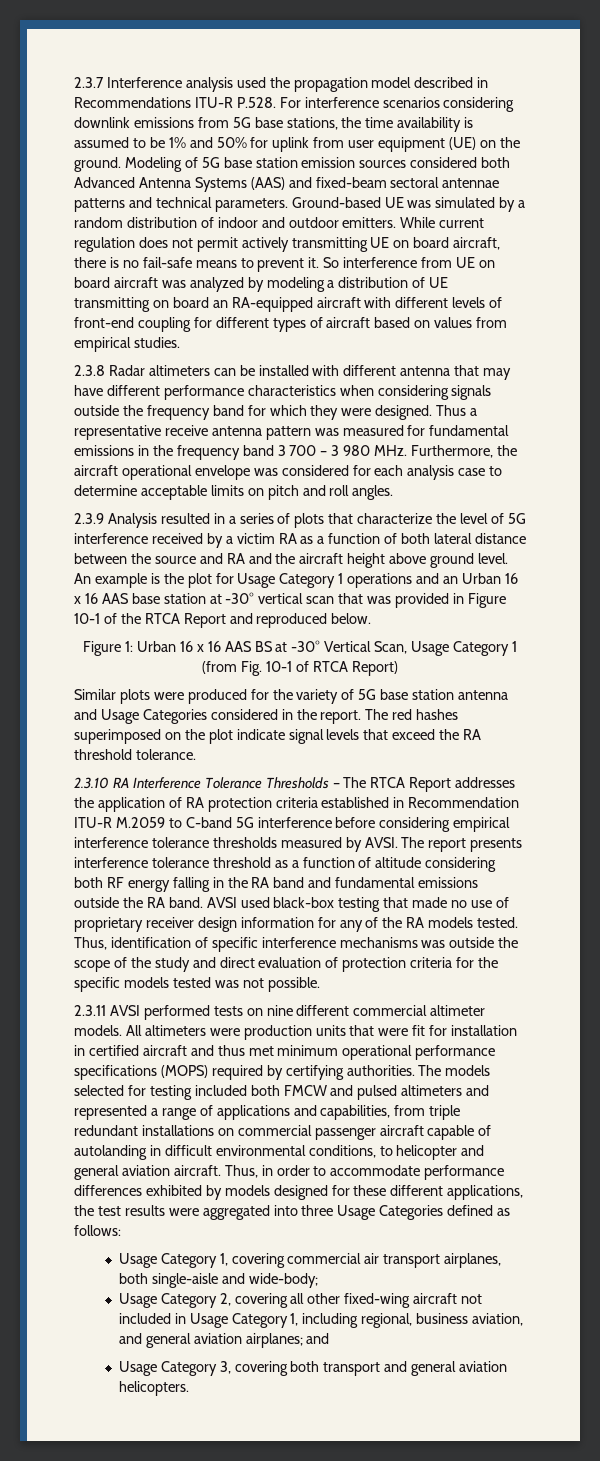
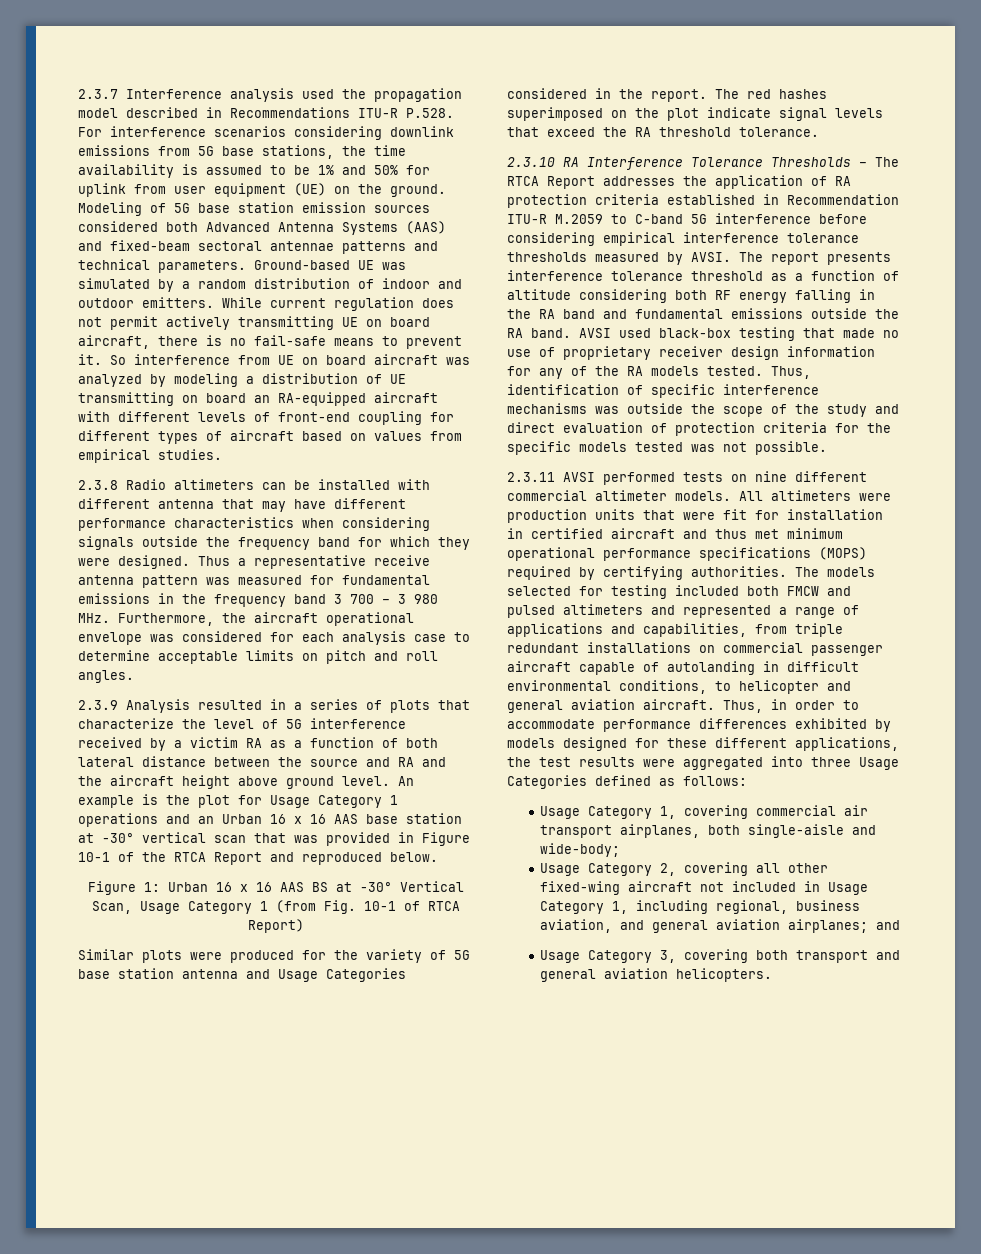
- 2.3.8 Radar altimeters can be installed with different antenna that may have different performance characteristics when considering signals outside the frequency band for which they were designed.
+ 2.3.8 Radio altimeters can be installed with different antenna that may have different performance characteristics when considering signals outside the frequency band for which they were designed.

